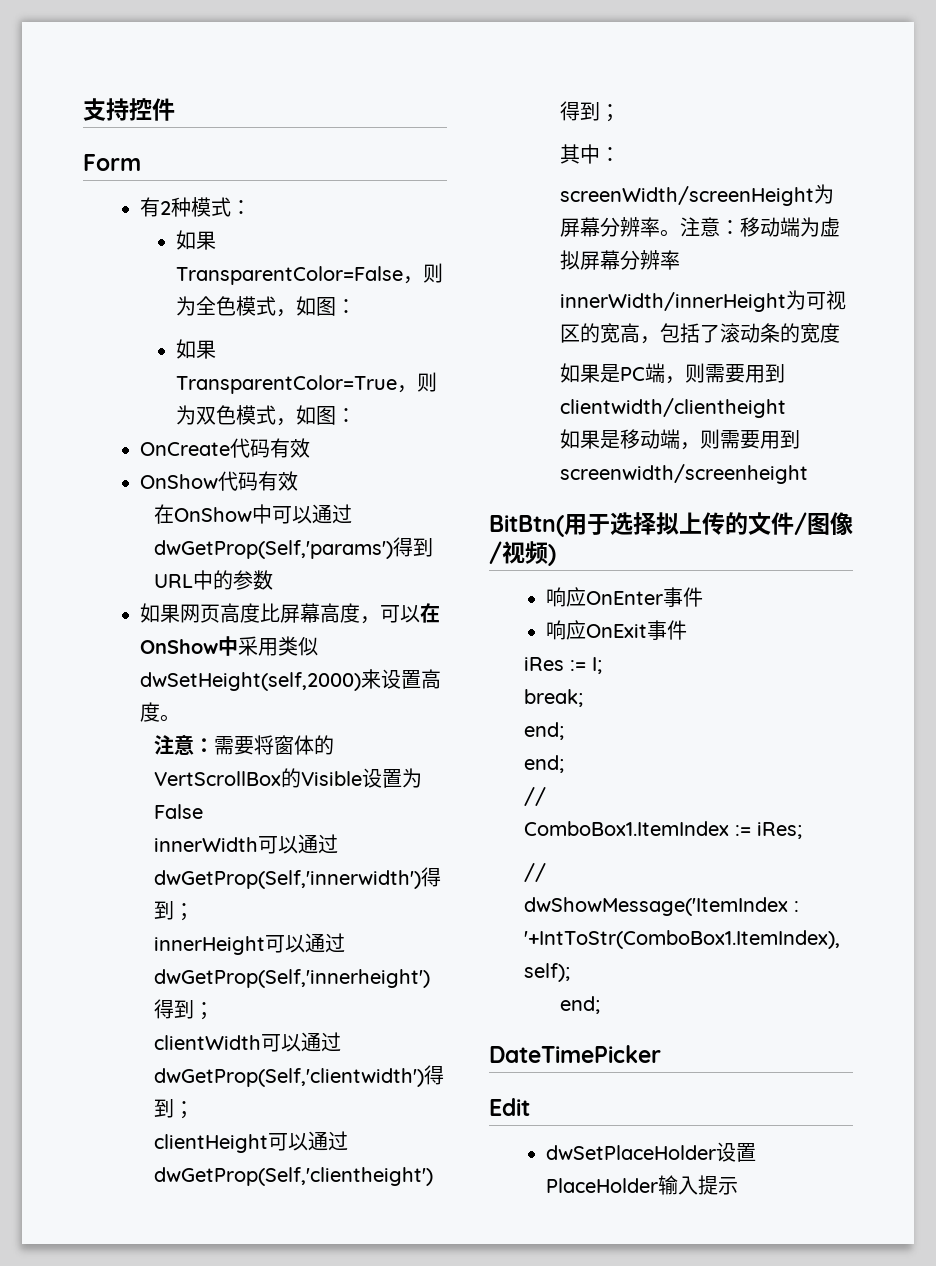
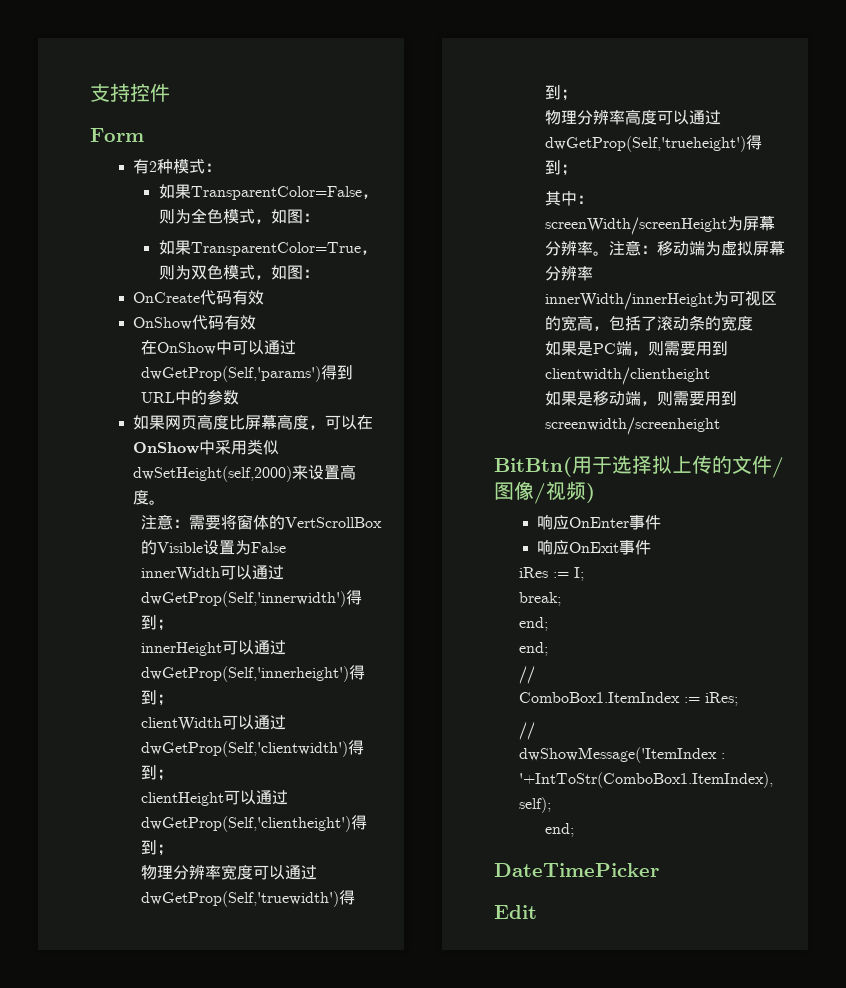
+ 物理分辨率宽度可以通过dwGetProp(Self,'truewidth')得到；
+ 物理分辨率高度可以通过dwGetProp(Self,'trueheight')得到；
- dwSetPlaceHolder设置PlaceHolder输入提示

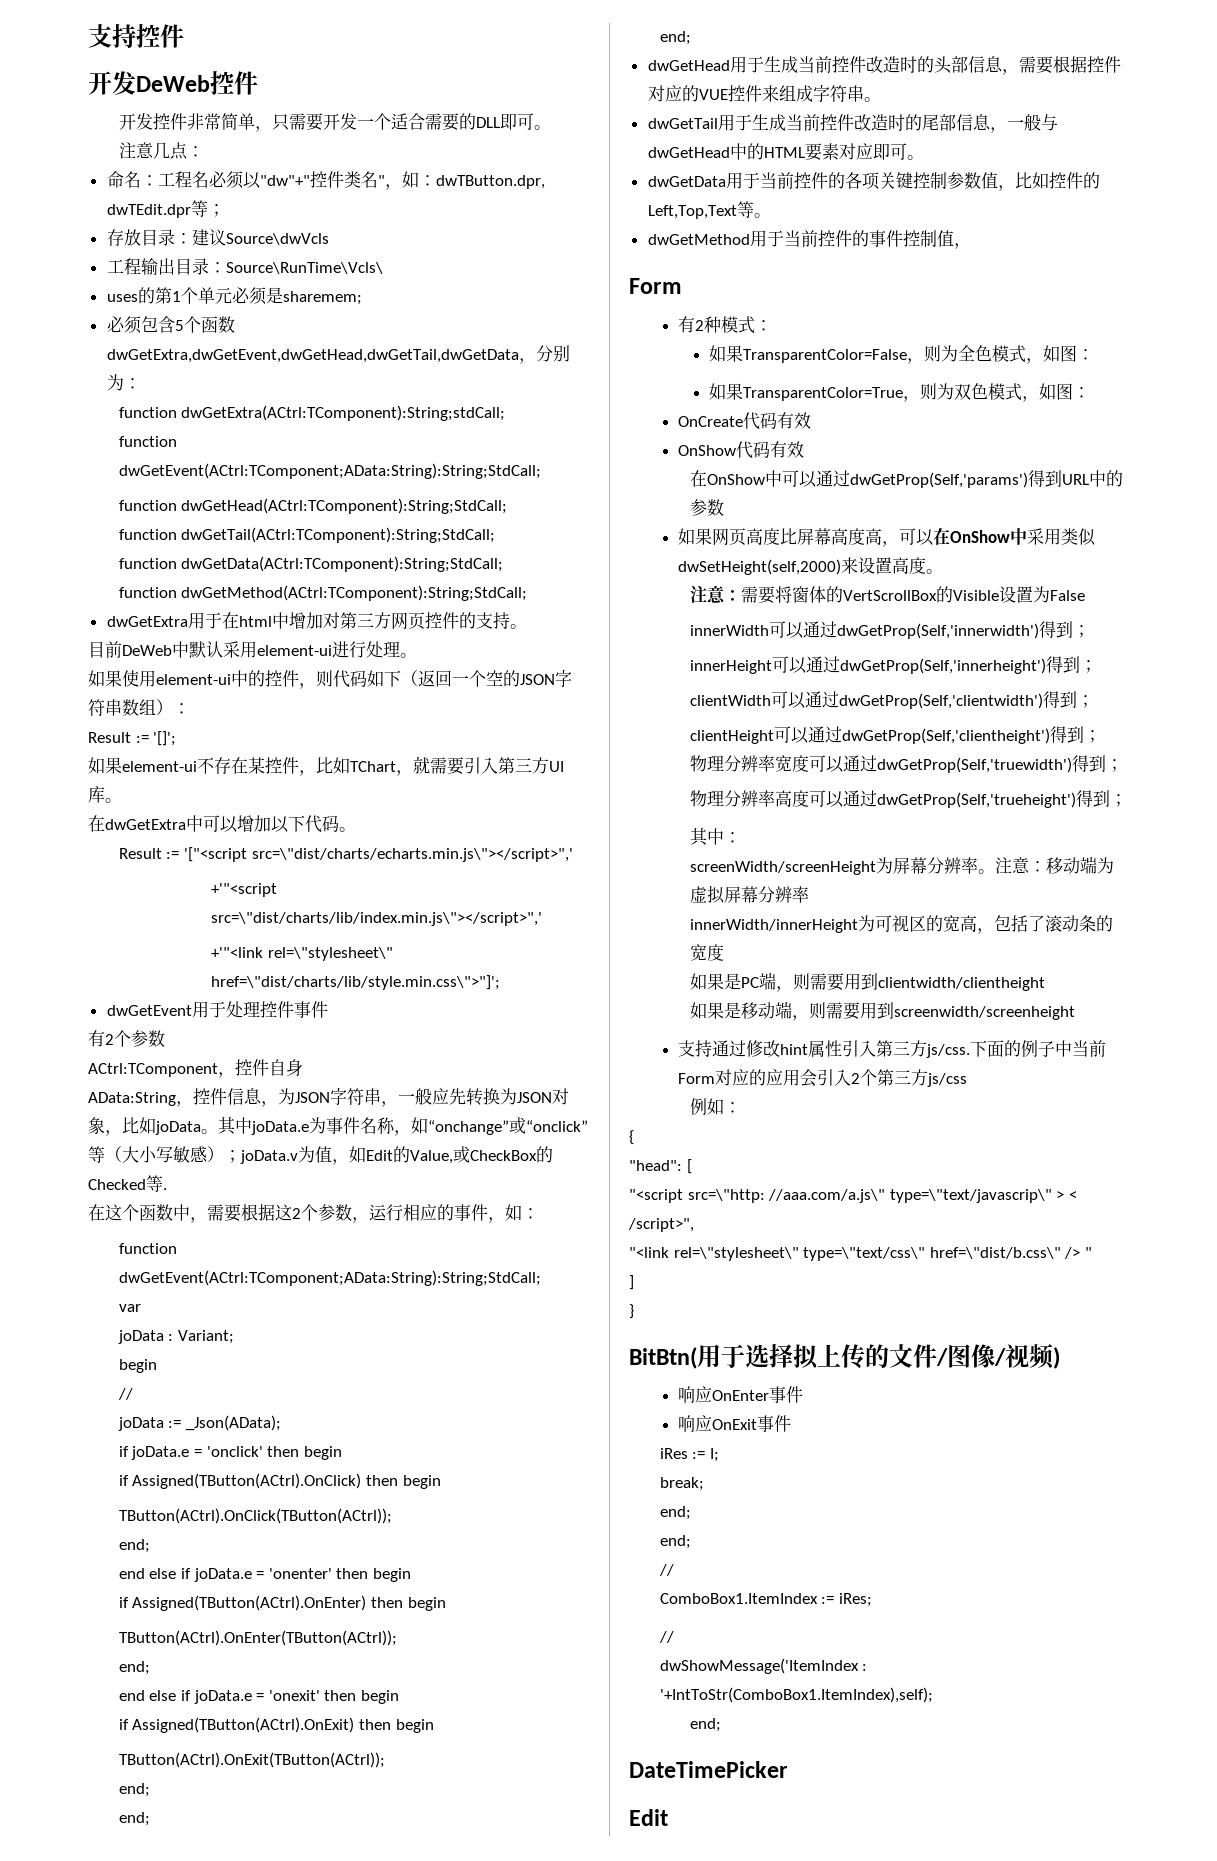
+ 开发DeWeb控件
+ 开发控件非常简单，只需要开发一个适合需要的DLL即可。
+ 注意几点：
+ 命名：工程名必须以"dw"+"控件类名"，如：dwTButton.dpr, dwTEdit.dpr等；
+ 存放目录：建议Source\dwVcls
+ 工程输出目录：Source\RunTime\Vcls\
+ uses的第1个单元必须是sharemem;
+ 必须包含5个函数dwGetExtra,dwGetEvent,dwGetHead,dwGetTail,dwGetData，分别为：
+ function dwGetExtra(ACtrl:TComponent):String;stdCall;
+ function dwGetEvent(ACtrl:TComponent;AData:String):String;StdCall;
+ function dwGetHead(ACtrl:TComponent):String;StdCall;
+ function dwGetTail(ACtrl:TComponent):String;StdCall;
+ function dwGetData(ACtrl:TComponent):String;StdCall;
+ function dwGetMethod(ACtrl:TComponent):String;StdCall;
+ dwGetExtra用于在html中增加对第三方网页控件的支持。
+ 目前DeWeb中默认采用element-ui进行处理。
+ 如果使用element-ui中的控件，则代码如下（返回一个空的JSON字符串数组）：
+ Result := '[]';
+ 如果element-ui不存在某控件，比如TChart，就需要引入第三方UI库。
+ 在dwGetExtra中可以增加以下代码。
+ Result := '["<script src=\"dist/charts/echarts.min.js\"></script>",'
+ +'"<script src=\"dist/charts/lib/index.min.js\"></script>",'
+ +'"<link rel=\"stylesheet\" href=\"dist/charts/lib/style.min.css\">"]';
+ dwGetEvent用于处理控件事件
+ 有2个参数
+ ACtrl:TComponent，控件自身
+ AData:String，控件信息，为JSON字符串，一般应先转换为JSON对象，比如joData。其中joData.e为事件名称，如“onchange”或“onclick”等（大小写敏感）；joData.v为值，如Edit的Value,或CheckBox的Checked等.
+ 在这个函数中，需要根据这2个参数，运行相应的事件，如：
+ function dwGetEvent(ACtrl:TComponent;AData:String):String;StdCall;
+ var
+ joData : Variant;
+ begin
+ //
+ joData := _Json(AData);
+ if joData.e = 'onclick' then begin
+ if Assigned(TButton(ACtrl).OnClick) then begin
+ TButton(ACtrl).OnClick(TButton(ACtrl));
+ end;
+ end else if joData.e = 'onenter' then begin
+ if Assigned(TButton(ACtrl).OnEnter) then begin
+ TButton(ACtrl).OnEnter(TButton(ACtrl));
+ end;
+ end else if joData.e = 'onexit' then begin
+ if Assigned(TButton(ACtrl).OnExit) then begin
+ TButton(ACtrl).OnExit(TButton(ACtrl));
+ end;
+ end;
+ end;
+ dwGetHead用于生成当前控件改造时的头部信息，需要根据控件对应的VUE控件来组成字符串。
+ dwGetTail用于生成当前控件改造时的尾部信息，一般与dwGetHead中的HTML要素对应即可。
+ dwGetData用于当前控件的各项关键控制参数值，比如控件的Left,Top,Text等。
+ dwGetMethod用于当前控件的事件控制值，
- 如果网页高度比屏幕高度，可以在OnShow中采用类似dwSetHeight(self,2000)来设置高度。
+ 如果网页高度比屏幕高度高，可以在OnShow中采用类似dwSetHeight(self,2000)来设置高度。
+ 支持通过修改hint属性引入第三方js/css.下面的例子中当前Form对应的应用会引入2个第三方js/css
+ 例如：
+ {
+ "head": [
+ "<script src=\"http: //aaa.com/a.js\" type=\"text/javascrip\" > < /script>",
+ "<link rel=\"stylesheet\" type=\"text/css\" href=\"dist/b.css\" /> "
+ ]
+ }

